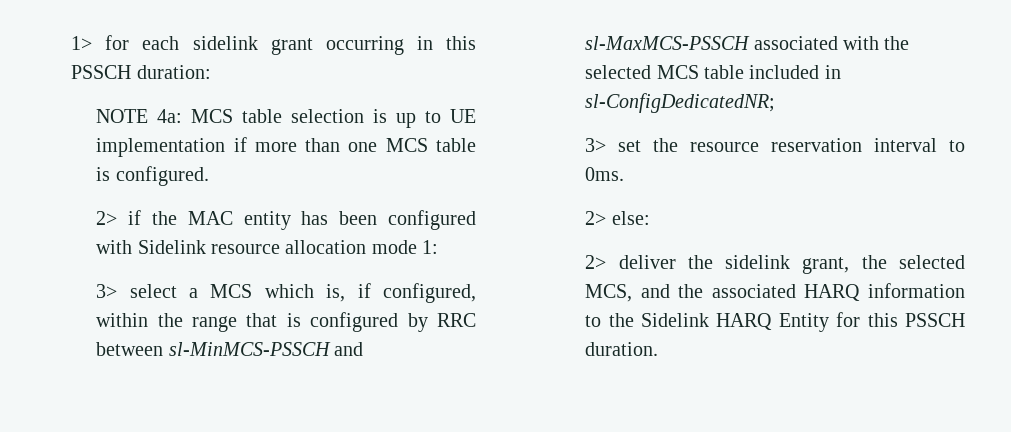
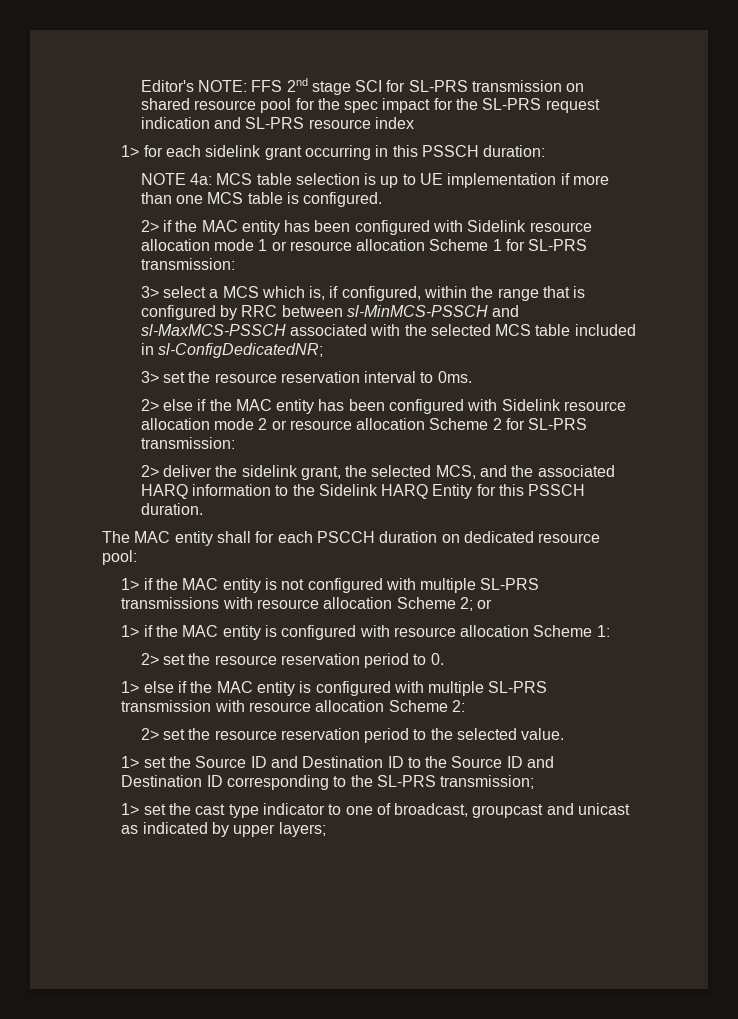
+ Editor's NOTE: FFS 2nd stage SCI for SL-PRS transmission on shared resource pool for the spec impact for the SL-PRS request indication and SL-PRS resource index
- 2> if the MAC entity has been configured with Sidelink resource allocation mode 1:
+ 2> if the MAC entity has been configured with Sidelink resource allocation mode 1 or resource allocation Scheme 1 for SL-PRS transmission:
- 2> else:
+ 2> else if the MAC entity has been configured with Sidelink resource allocation mode 2 or resource allocation Scheme 2 for SL-PRS transmission:
+ The MAC entity shall for each PSCCH duration on dedicated resource pool:
+ 1> if the MAC entity is not configured with multiple SL-PRS transmissions with resource allocation Scheme 2; or
+ 1> if the MAC entity is configured with resource allocation Scheme 1:
+ 2> set the resource reservation period to 0.
+ 1> else if the MAC entity is configured with multiple SL-PRS transmission with resource allocation Scheme 2:
+ 2> set the resource reservation period to the selected value.
+ 1> set the Source ID and Destination ID to the Source ID and Destination ID corresponding to the SL-PRS transmission;
+ 1> set the cast type indicator to one of broadcast, groupcast and unicast as indicated by upper layers;

